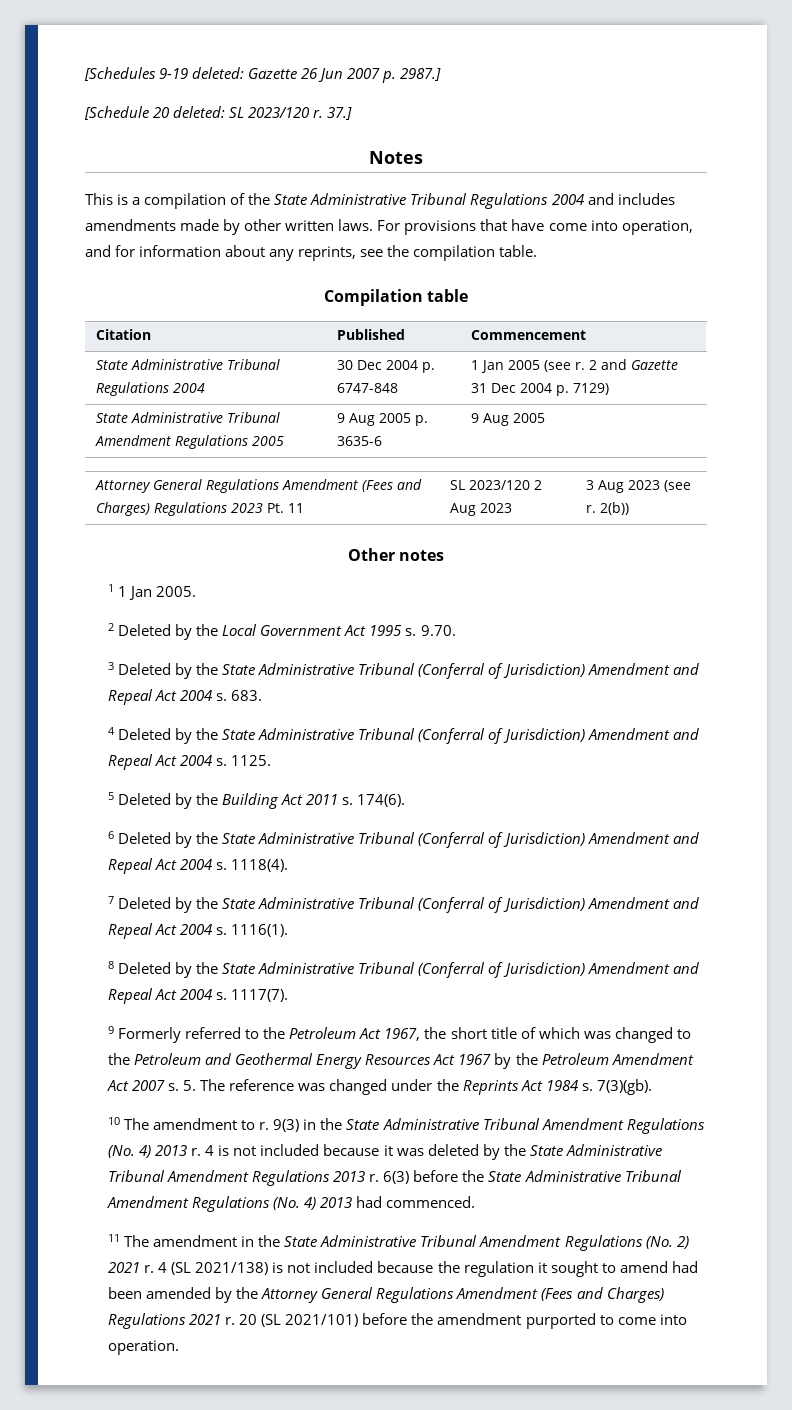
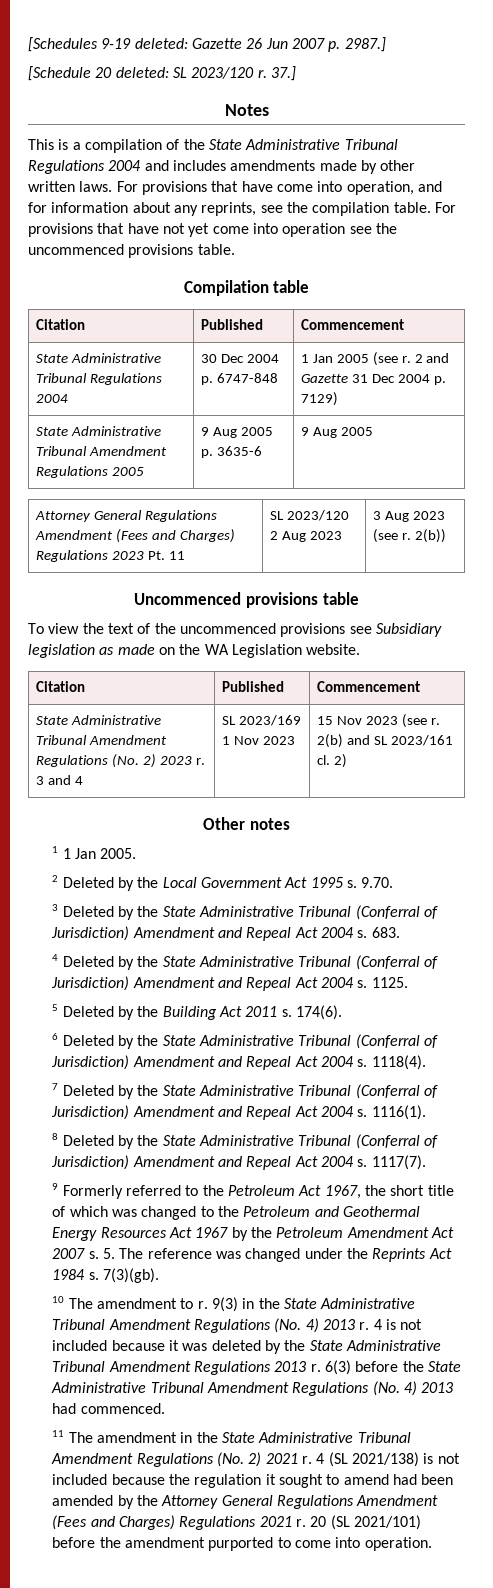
+ For provisions that have not yet come into operation see the uncommenced provisions table.
+ Uncommenced provisions table
+ To view the text of the uncommenced provisions see Subsidiary legislation as made on the WA Legislation website.
+ Citation | Published | Commencement
+ State Administrative Tribunal Amendment Regulations (No. 2) 2023 r. 3 and 4 | SL 2023/169 1 Nov 2023 | 15 Nov 2023 (see r. 2(b) and SL 2023/161 cl. 2)

